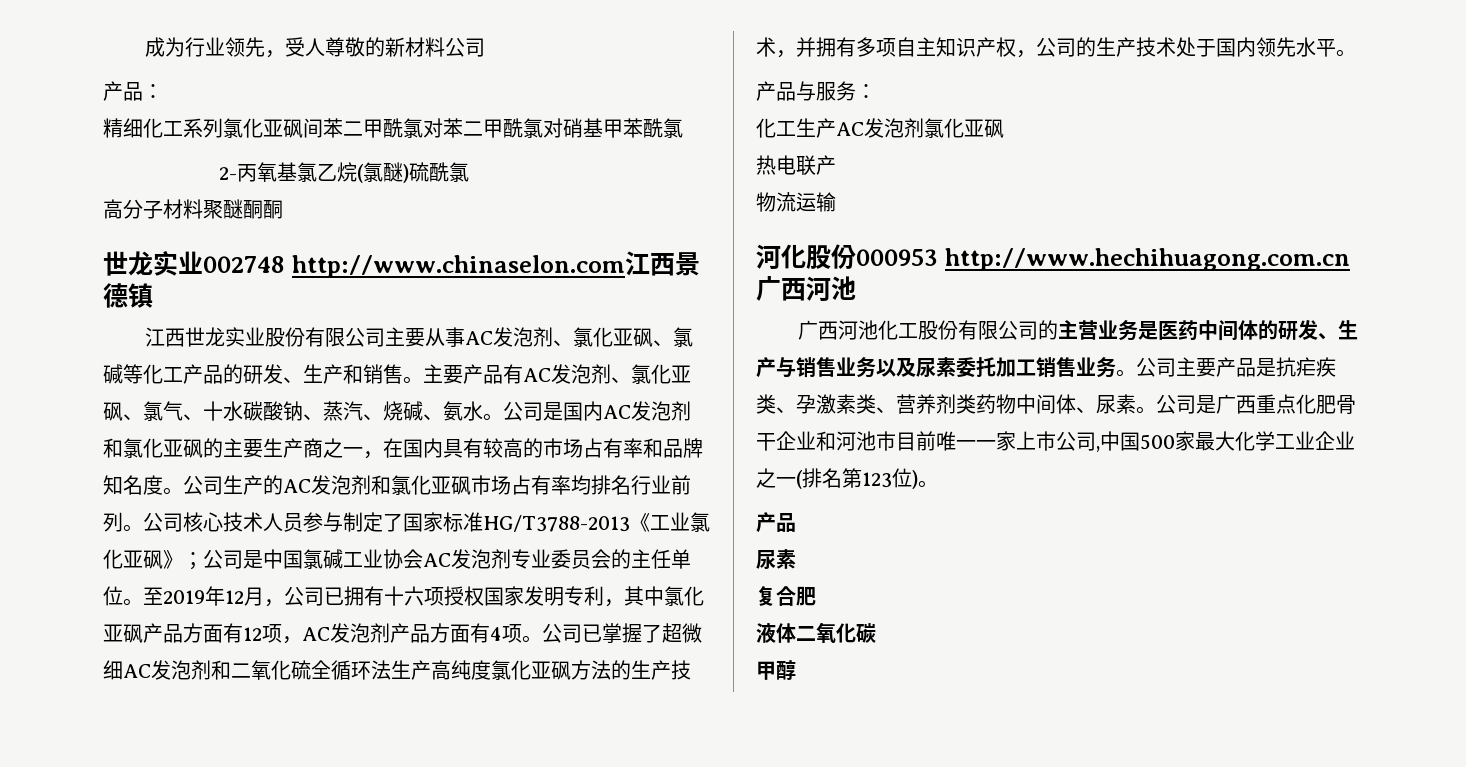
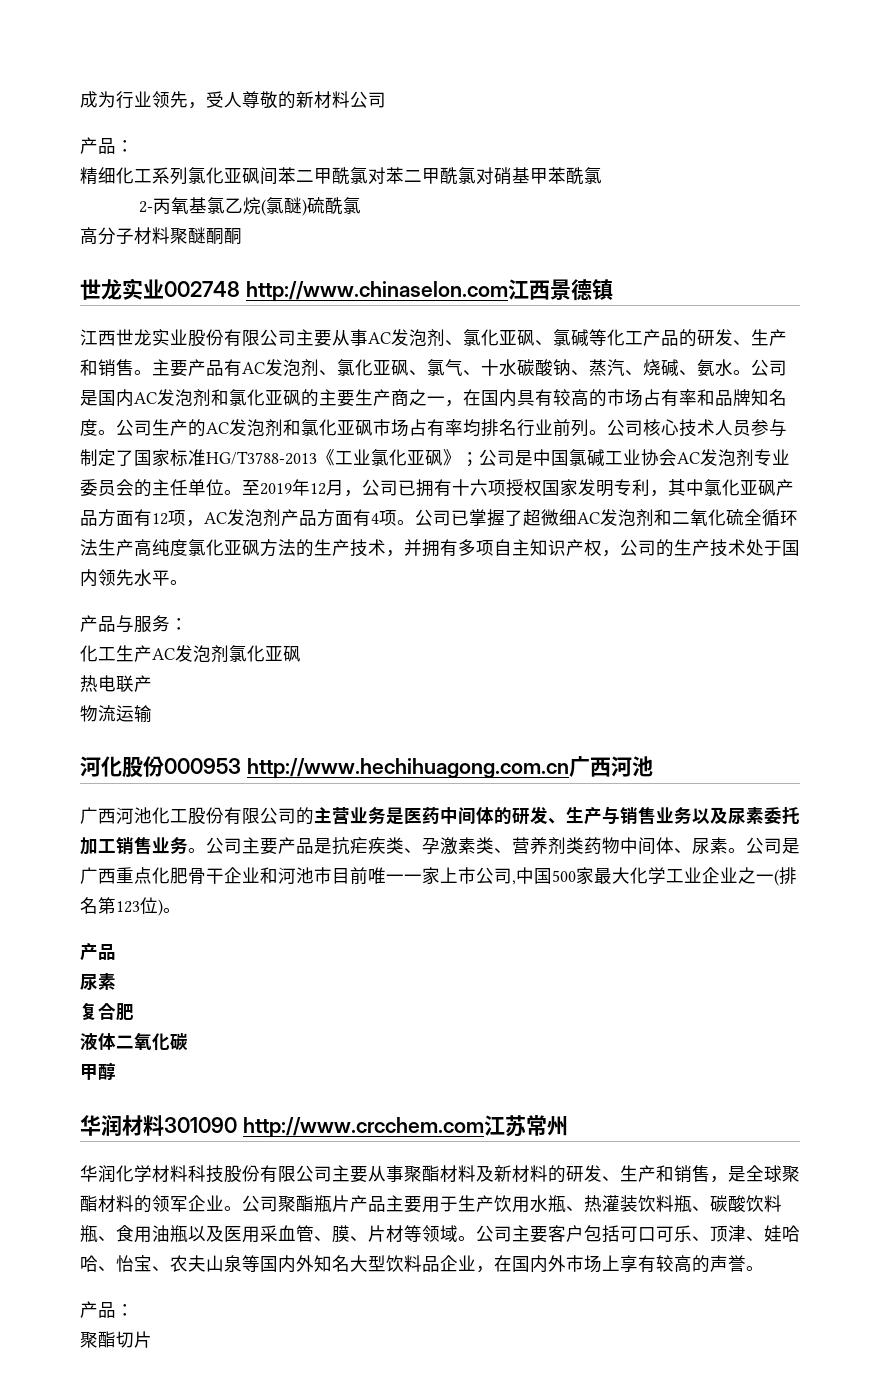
+ 华润材料301090 http://www.crcchem.com江苏常州
+ 华润化学材料科技股份有限公司主要从事聚酯材料及新材料的研发、生产和销售，是全球聚酯材料的领军企业。公司聚酯瓶片产品主要用于生产饮用水瓶、热灌装饮料瓶、碳酸饮料瓶、食用油瓶以及医用采血管、膜、片材等领域。公司主要客户包括可口可乐、顶津、娃哈哈、怡宝、农夫山泉等国内外知名大型饮料品企业，在国内外市场上享有较高的声誉。
+ 产品：
+ 聚酯切片

